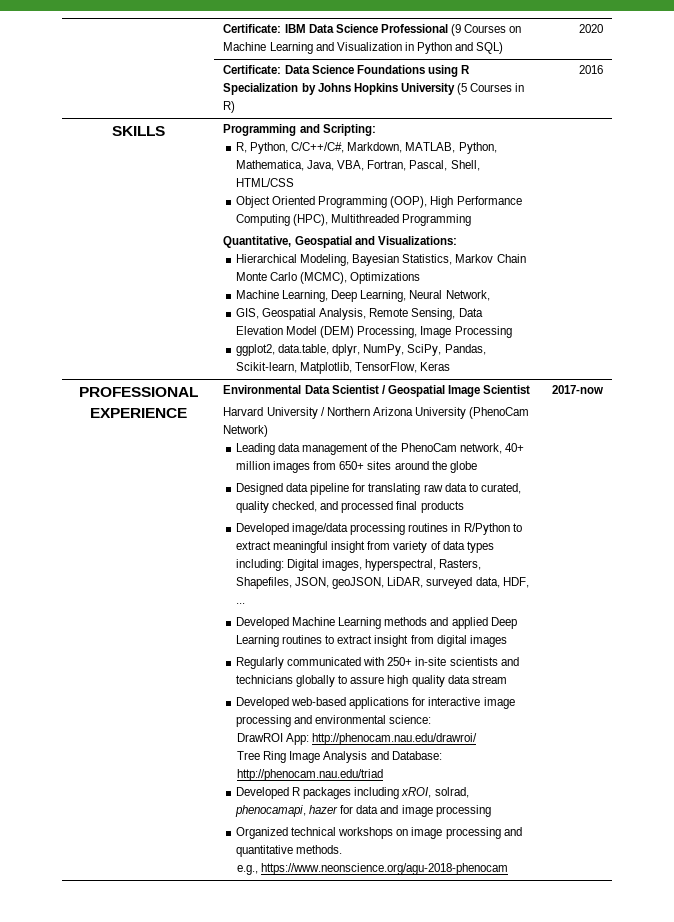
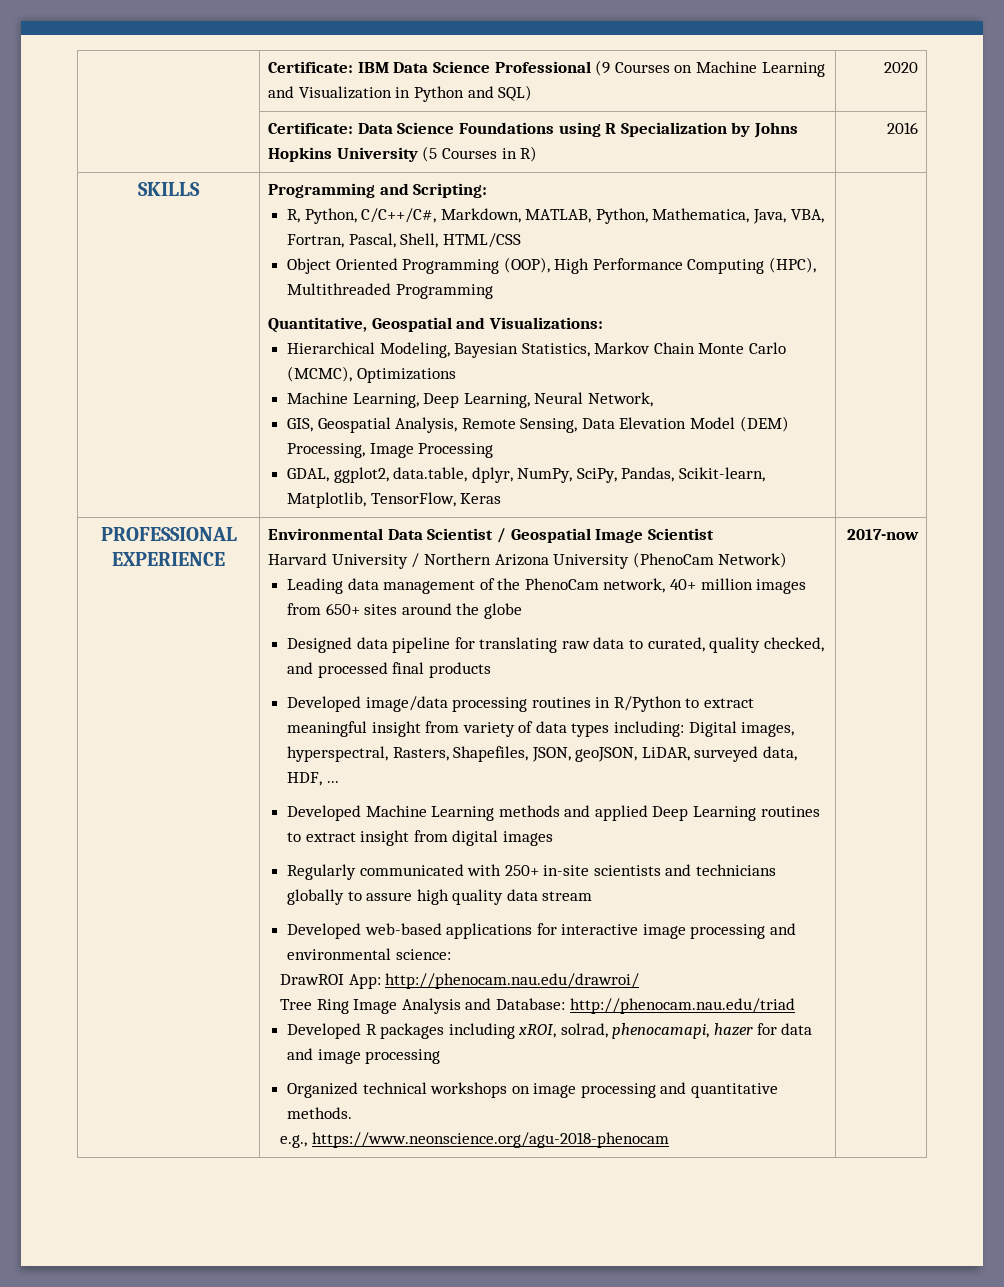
- ggplot2, data.table, dplyr, NumPy, SciPy, Pandas, Scikit-learn, Matplotlib, TensorFlow, Keras
+ GDAL, ggplot2, data.table, dplyr, NumPy, SciPy, Pandas, Scikit-learn, Matplotlib, TensorFlow, Keras

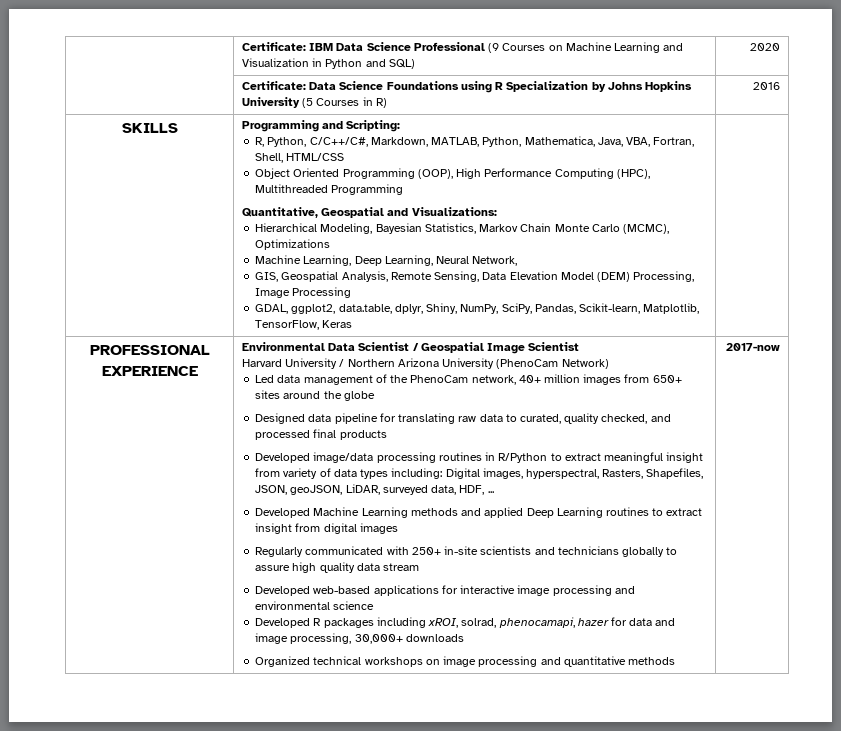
- R, Python, C/C++/C#, Markdown, MATLAB, Python, Mathematica, Java, VBA, Fortran, Pascal, Shell, HTML/CSS
+ R, Python, C/C++/C#, Markdown, MATLAB, Python, Mathematica, Java, VBA, Fortran, Shell, HTML/CSS
- GDAL, ggplot2, data.table, dplyr, NumPy, SciPy, Pandas, Scikit-learn, Matplotlib, TensorFlow, Keras
+ GDAL, ggplot2, data.table, dplyr, Shiny, NumPy, SciPy, Pandas, Scikit-learn, Matplotlib, TensorFlow, Keras
- Leading data management of the PhenoCam network, 40+ million images from 650+ sites around the globe
+ Led data management of the PhenoCam network, 40+ million images from 650+ sites around the globe
- Developed web-based applications for interactive image processing and environmental science:
- DrawROI App: http://phenocam.nau.edu/drawroi/
- Tree Ring Image Analysis and Database: http://phenocam.nau.edu/triad
+ Developed web-based applications for interactive image processing and environmental science
- Developed R packages including xROI, solrad, phenocamapi, hazer for data and image processing
+ Developed R packages including xROI, solrad, phenocamapi, hazer for data and image processing, 30,000+ downloads
- Organized technical workshops on image processing and quantitative methods.
- e.g., https://www.neonscience.org/agu-2018-phenocam
+ Organized technical workshops on image processing and quantitative methods

